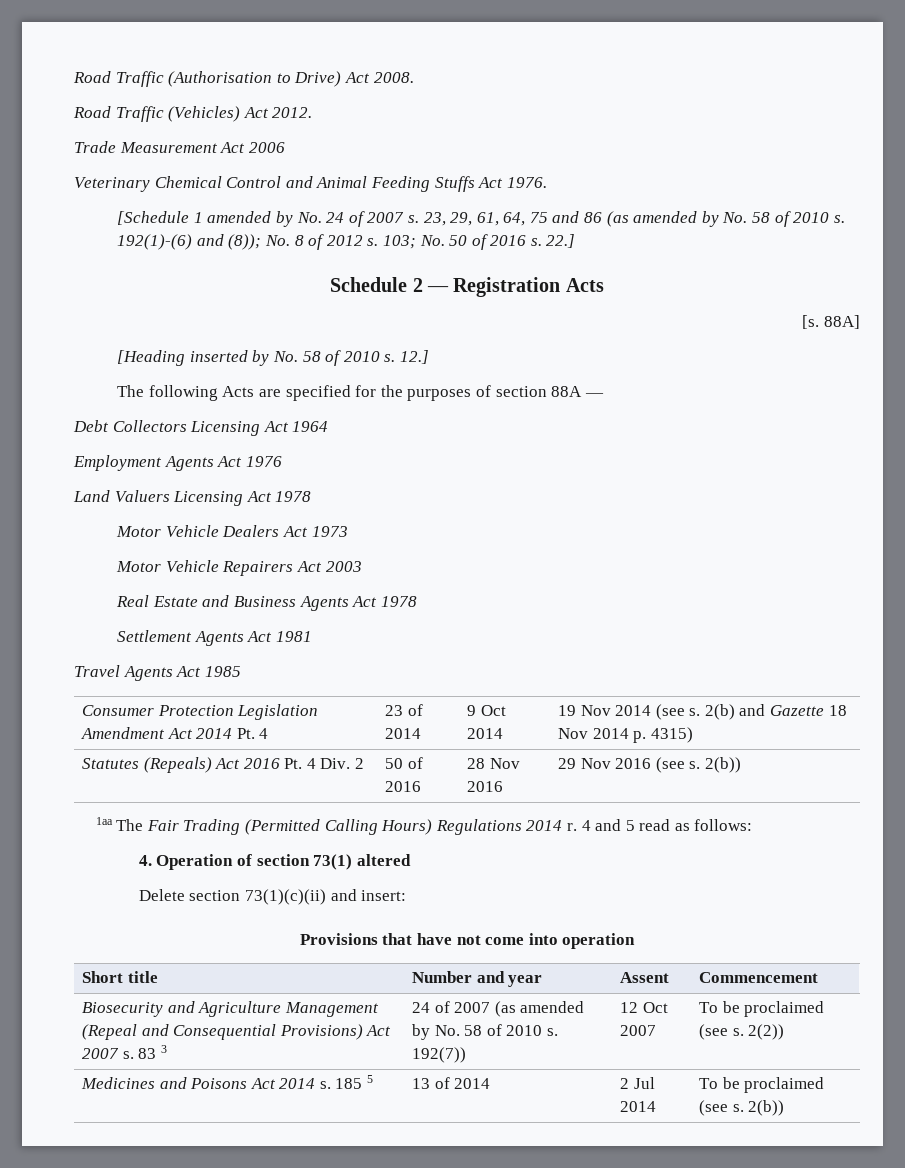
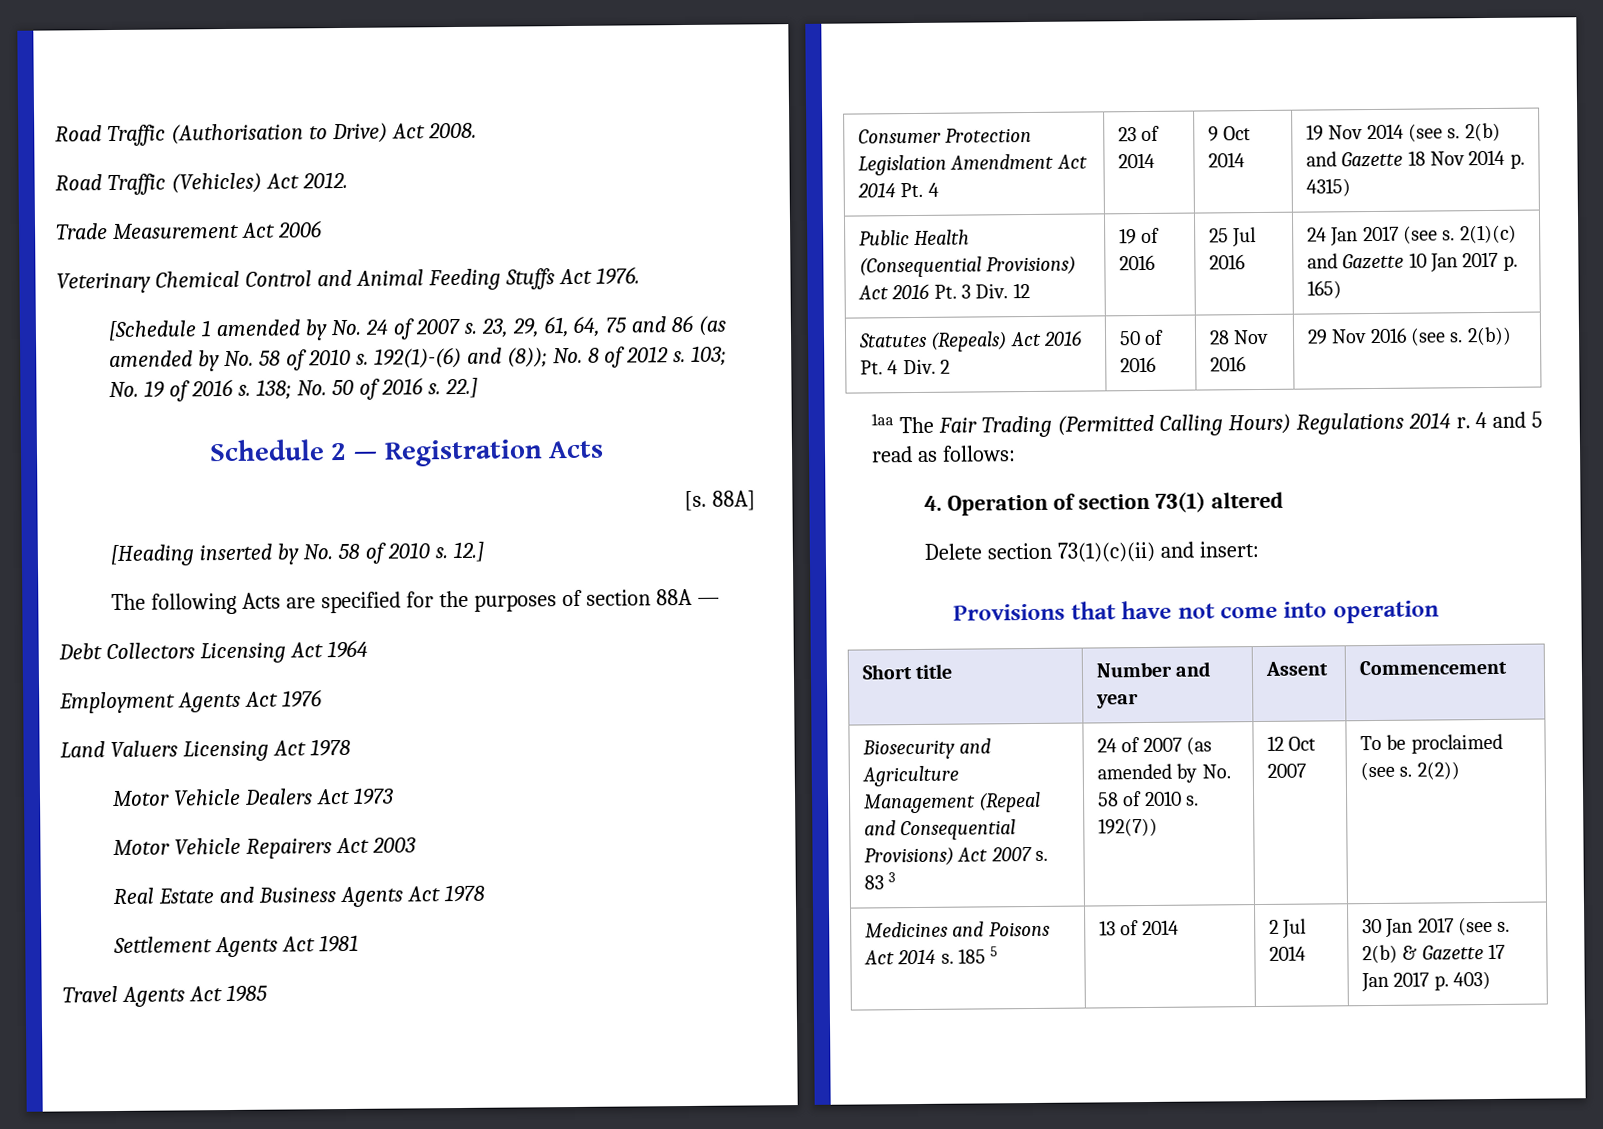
- 103; No. 50 of 2016 s.
+ 103; No. 19 of 2016 s. 138; No. 50 of 2016 s.
+ Public Health (Consequential Provisions) Act 2016 Pt. 3 Div. 12 | 19 of 2016 | 25 Jul 2016 | 24 Jan 2017 (see s. 2(1)(c) and Gazette 10 Jan 2017 p. 165)
- Medicines and Poisons Act 2014 s. 185 5 | 13 of 2014 | 2 Jul 2014 | To be proclaimed (see s. 2(b))
+ Medicines and Poisons Act 2014 s. 185 5 | 13 of 2014 | 2 Jul 2014 | 30 Jan 2017 (see s. 2(b) & Gazette 17 Jan 2017 p. 403)

